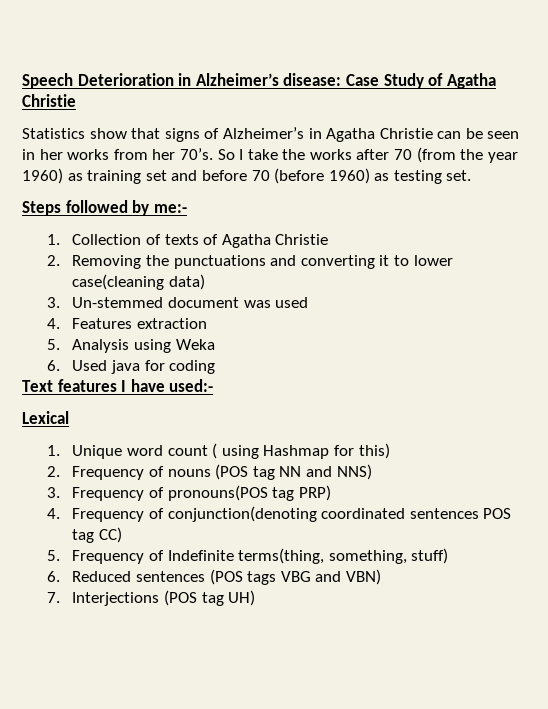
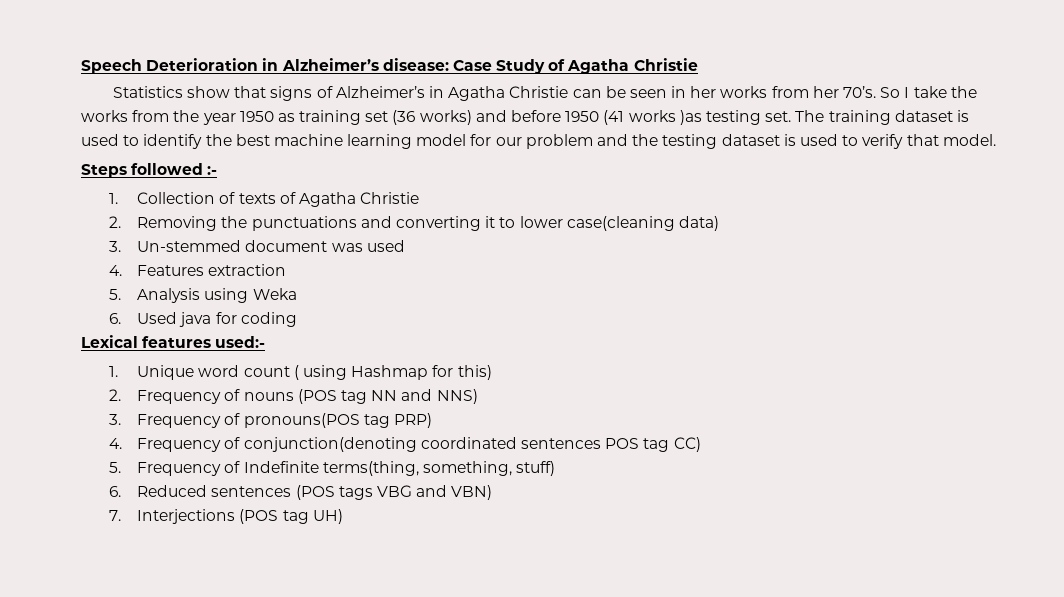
- So I take the works after 70 (from the year 1960) as training set and before 70 (before 1960) as testing set.
+ So I take the works from the year 1950 as training set (36 works) and before 1950 (41 works )as testing set. The training dataset is used to identify the best machine learning model for our problem and the testing dataset is used to verify that model.
- Steps followed by me:-
+ Steps followed :-
- Text features I have used:-
+ Lexical features used:-
- Lexical

